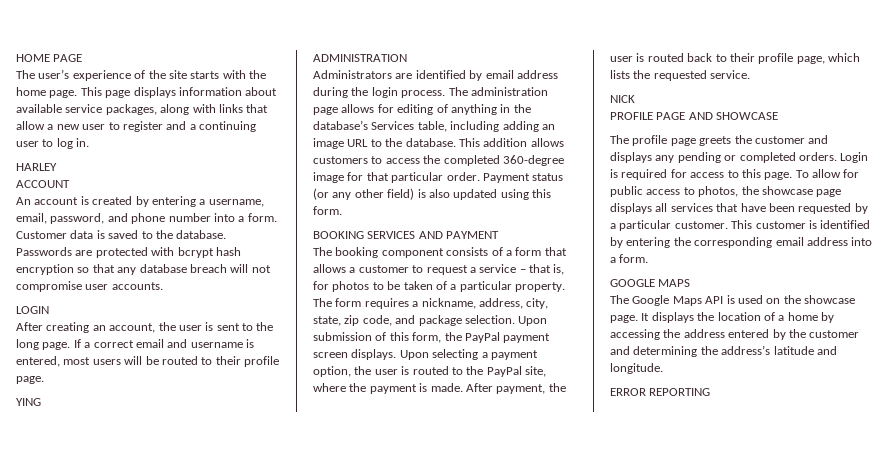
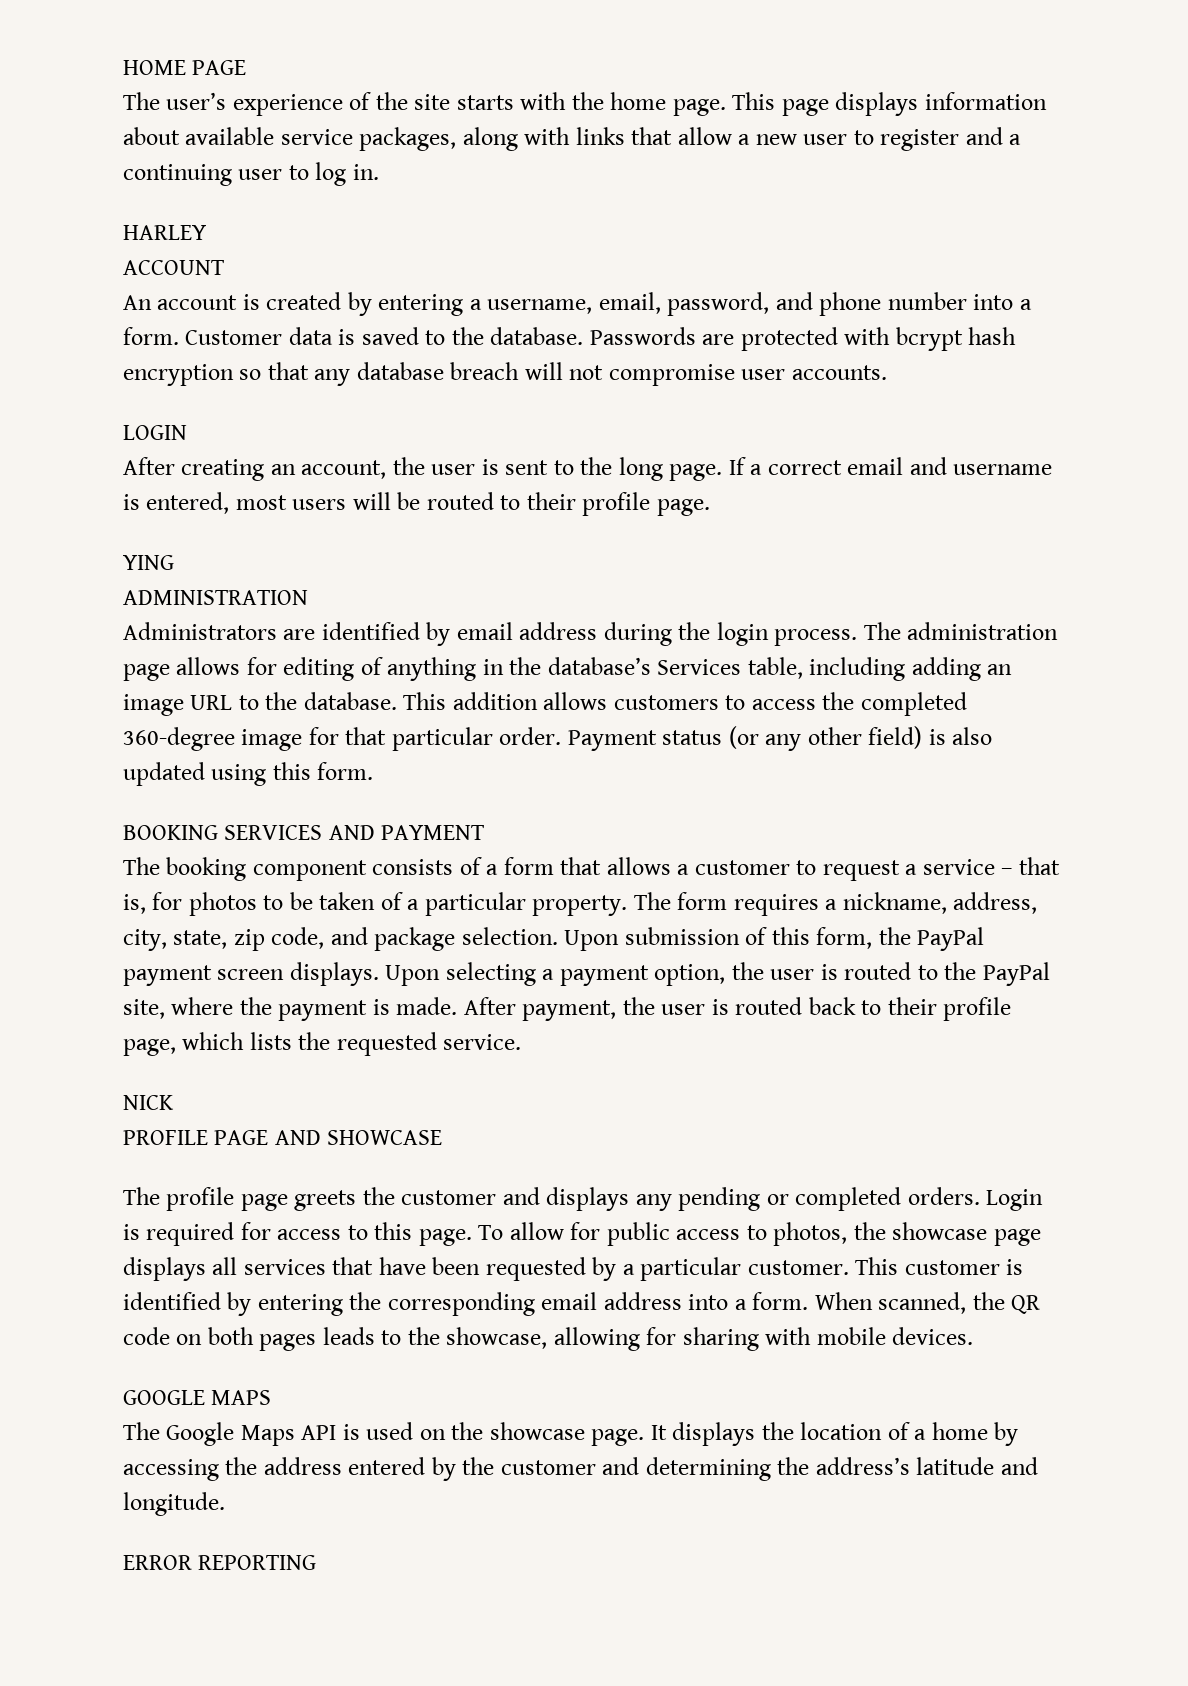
+ When scanned, the QR code on both pages leads to the showcase, allowing for sharing with mobile devices.

